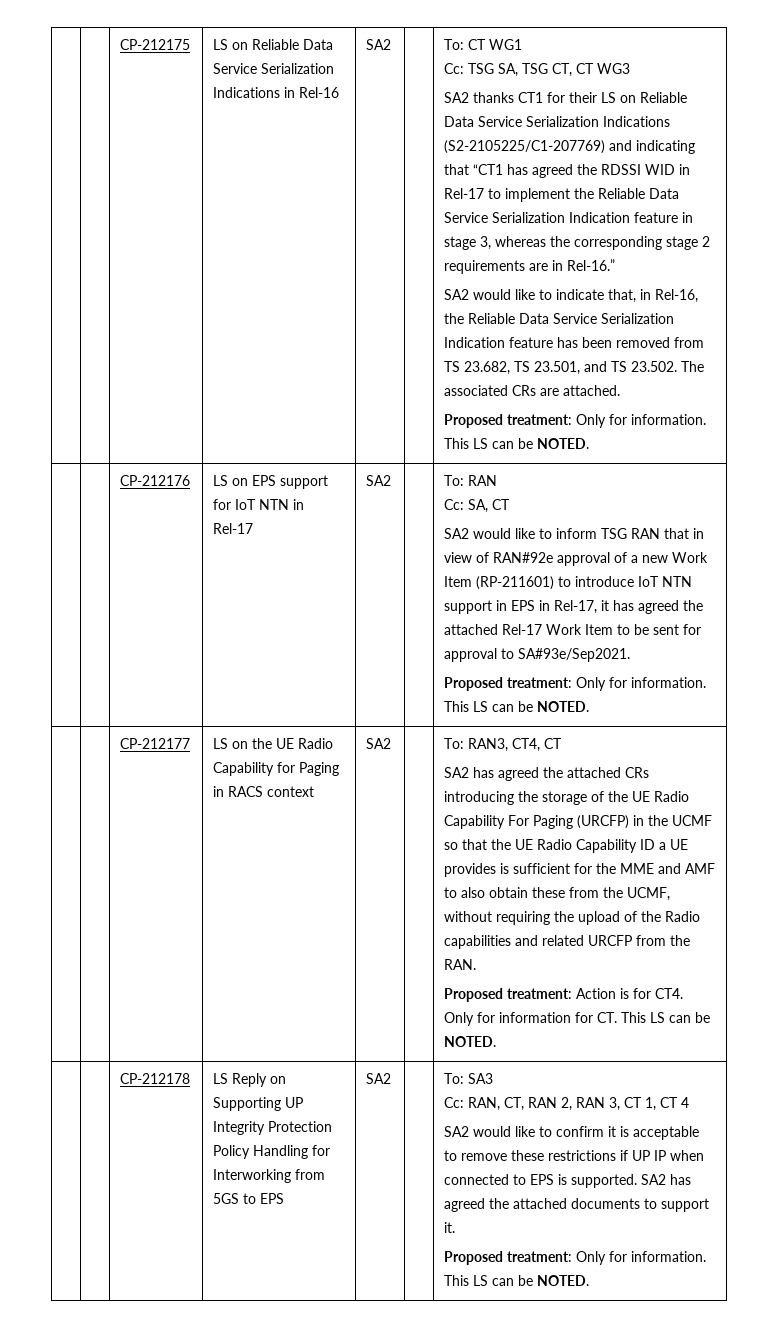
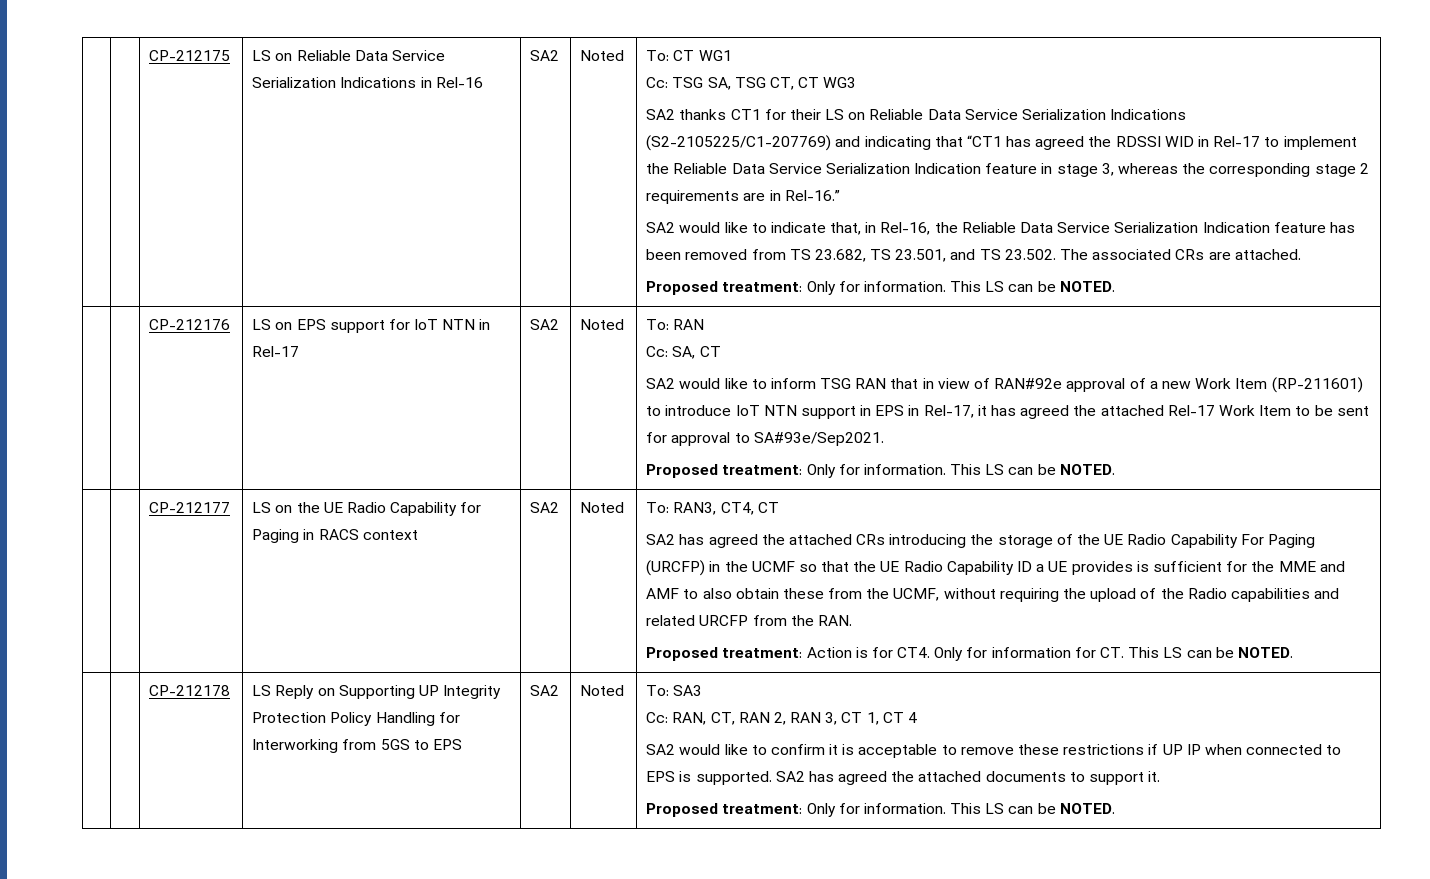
- LS on Reliable Data Service Serialization Indications in Rel-16 | SA2
+ LS on Reliable Data Service Serialization Indications in Rel-16 | SA2 | Noted
- LS on EPS support for IoT NTN in Rel-17 | SA2
+ LS on EPS support for IoT NTN in Rel-17 | SA2 | Noted
- LS on the UE Radio Capability for Paging in RACS context | SA2
+ LS on the UE Radio Capability for Paging in RACS context | SA2 | Noted
- LS Reply on Supporting UP Integrity Protection Policy Handling for Interworking from 5GS to EPS | SA2
+ LS Reply on Supporting UP Integrity Protection Policy Handling for Interworking from 5GS to EPS | SA2 | Noted

